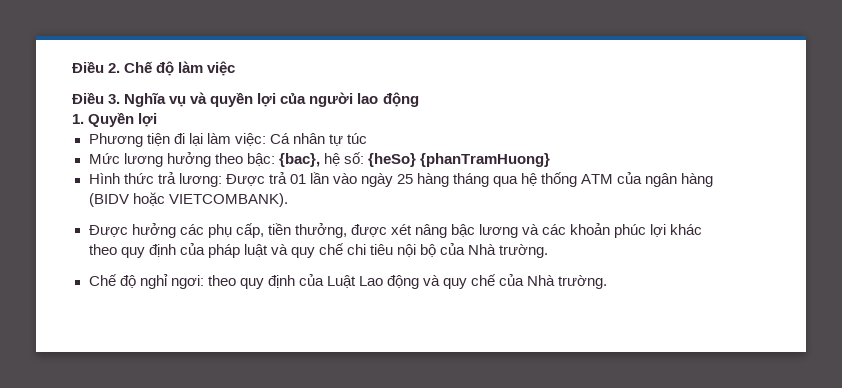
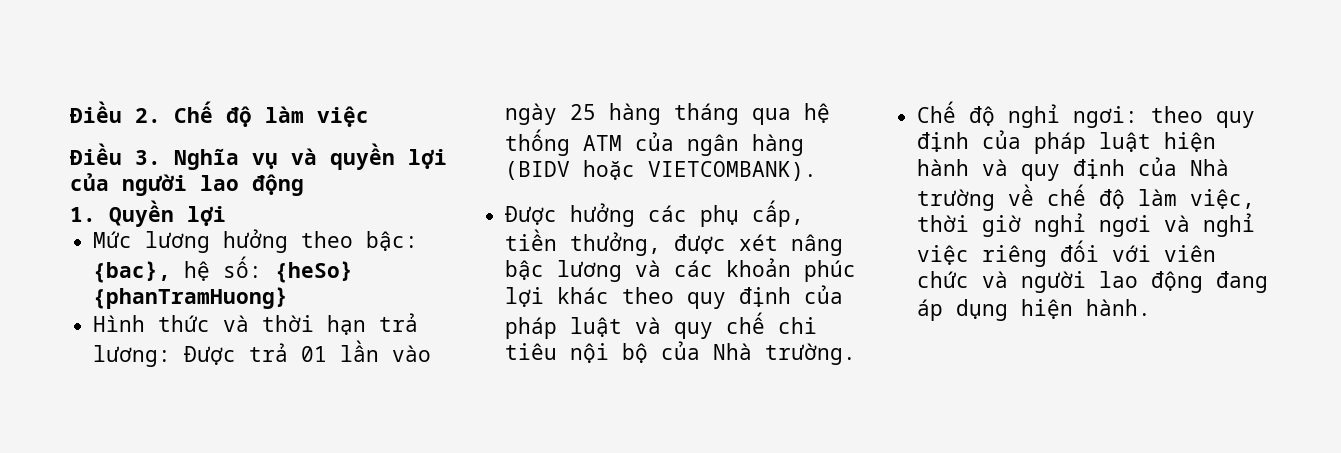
- Phương tiện đi lại làm việc: Cá nhân tự túc
- Hình thức trả lương: Được trả 01 lần vào ngày 25 hàng tháng qua hệ thống ATM của ngân hàng (BIDV hoặc VIETCOMBANK).
+ Hình thức và thời hạn trả lương: Được trả 01 lần vào ngày 25 hàng tháng qua hệ thống ATM của ngân hàng (BIDV hoặc VIETCOMBANK).
- Chế độ nghỉ ngơi: theo quy định của Luật Lao động và quy chế của Nhà trường.
+ Chế độ nghỉ ngơi: theo quy định của pháp luật hiện hành và quy định của Nhà trường về chế độ làm việc, thời giờ nghỉ ngơi và nghỉ việc riêng đối với viên chức và người lao động đang áp dụng hiện hành.

